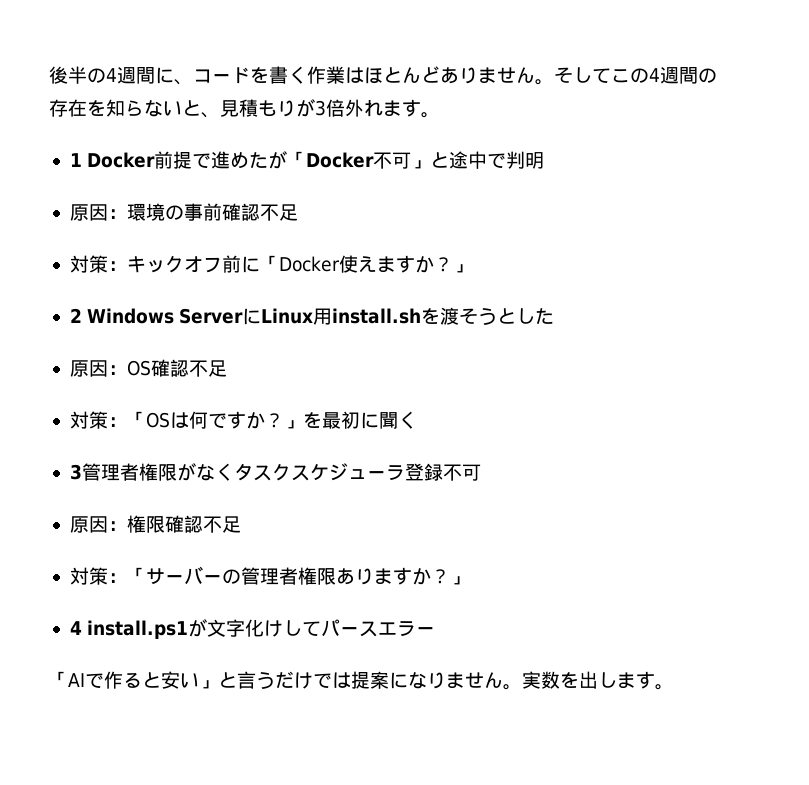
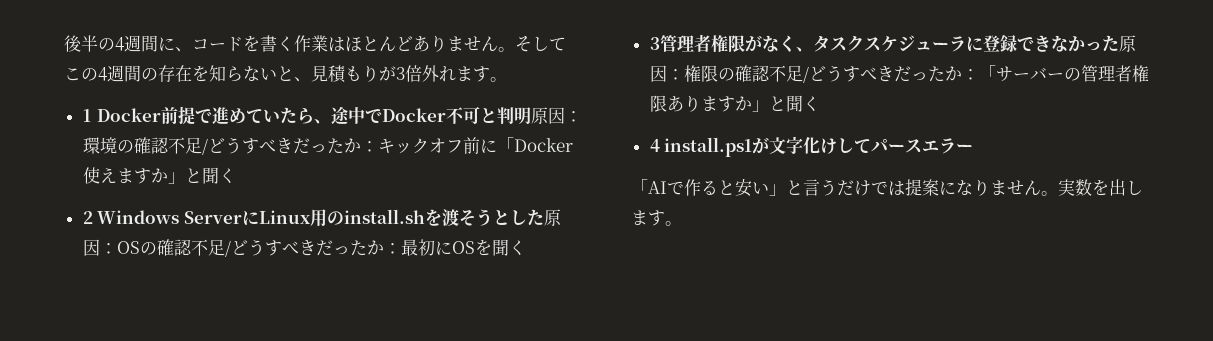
- 1 Docker前提で進めたが「Docker不可」と途中で判明
- 原因：環境の事前確認不足
- 対策：キックオフ前に「Docker使えますか？」
+ 1 Docker前提で進めていたら、途中でDocker不可と判明原因：環境の確認不足/どうすべきだったか：キックオフ前に「Docker使えますか」と聞く
- 2 Windows ServerにLinux用install.shを渡そうとした
- 原因：OS確認不足
- 対策：「OSは何ですか？」を最初に聞く
+ 2 Windows ServerにLinux用のinstall.shを渡そうとした原因：OSの確認不足/どうすべきだったか：最初にOSを聞く
- 3管理者権限がなくタスクスケジューラ登録不可
- 原因：権限確認不足
- 対策：「サーバーの管理者権限ありますか？」
+ 3管理者権限がなく、タスクスケジューラに登録できなかった原因：権限の確認不足/どうすべきだったか：「サーバーの管理者権限ありますか」と聞く

